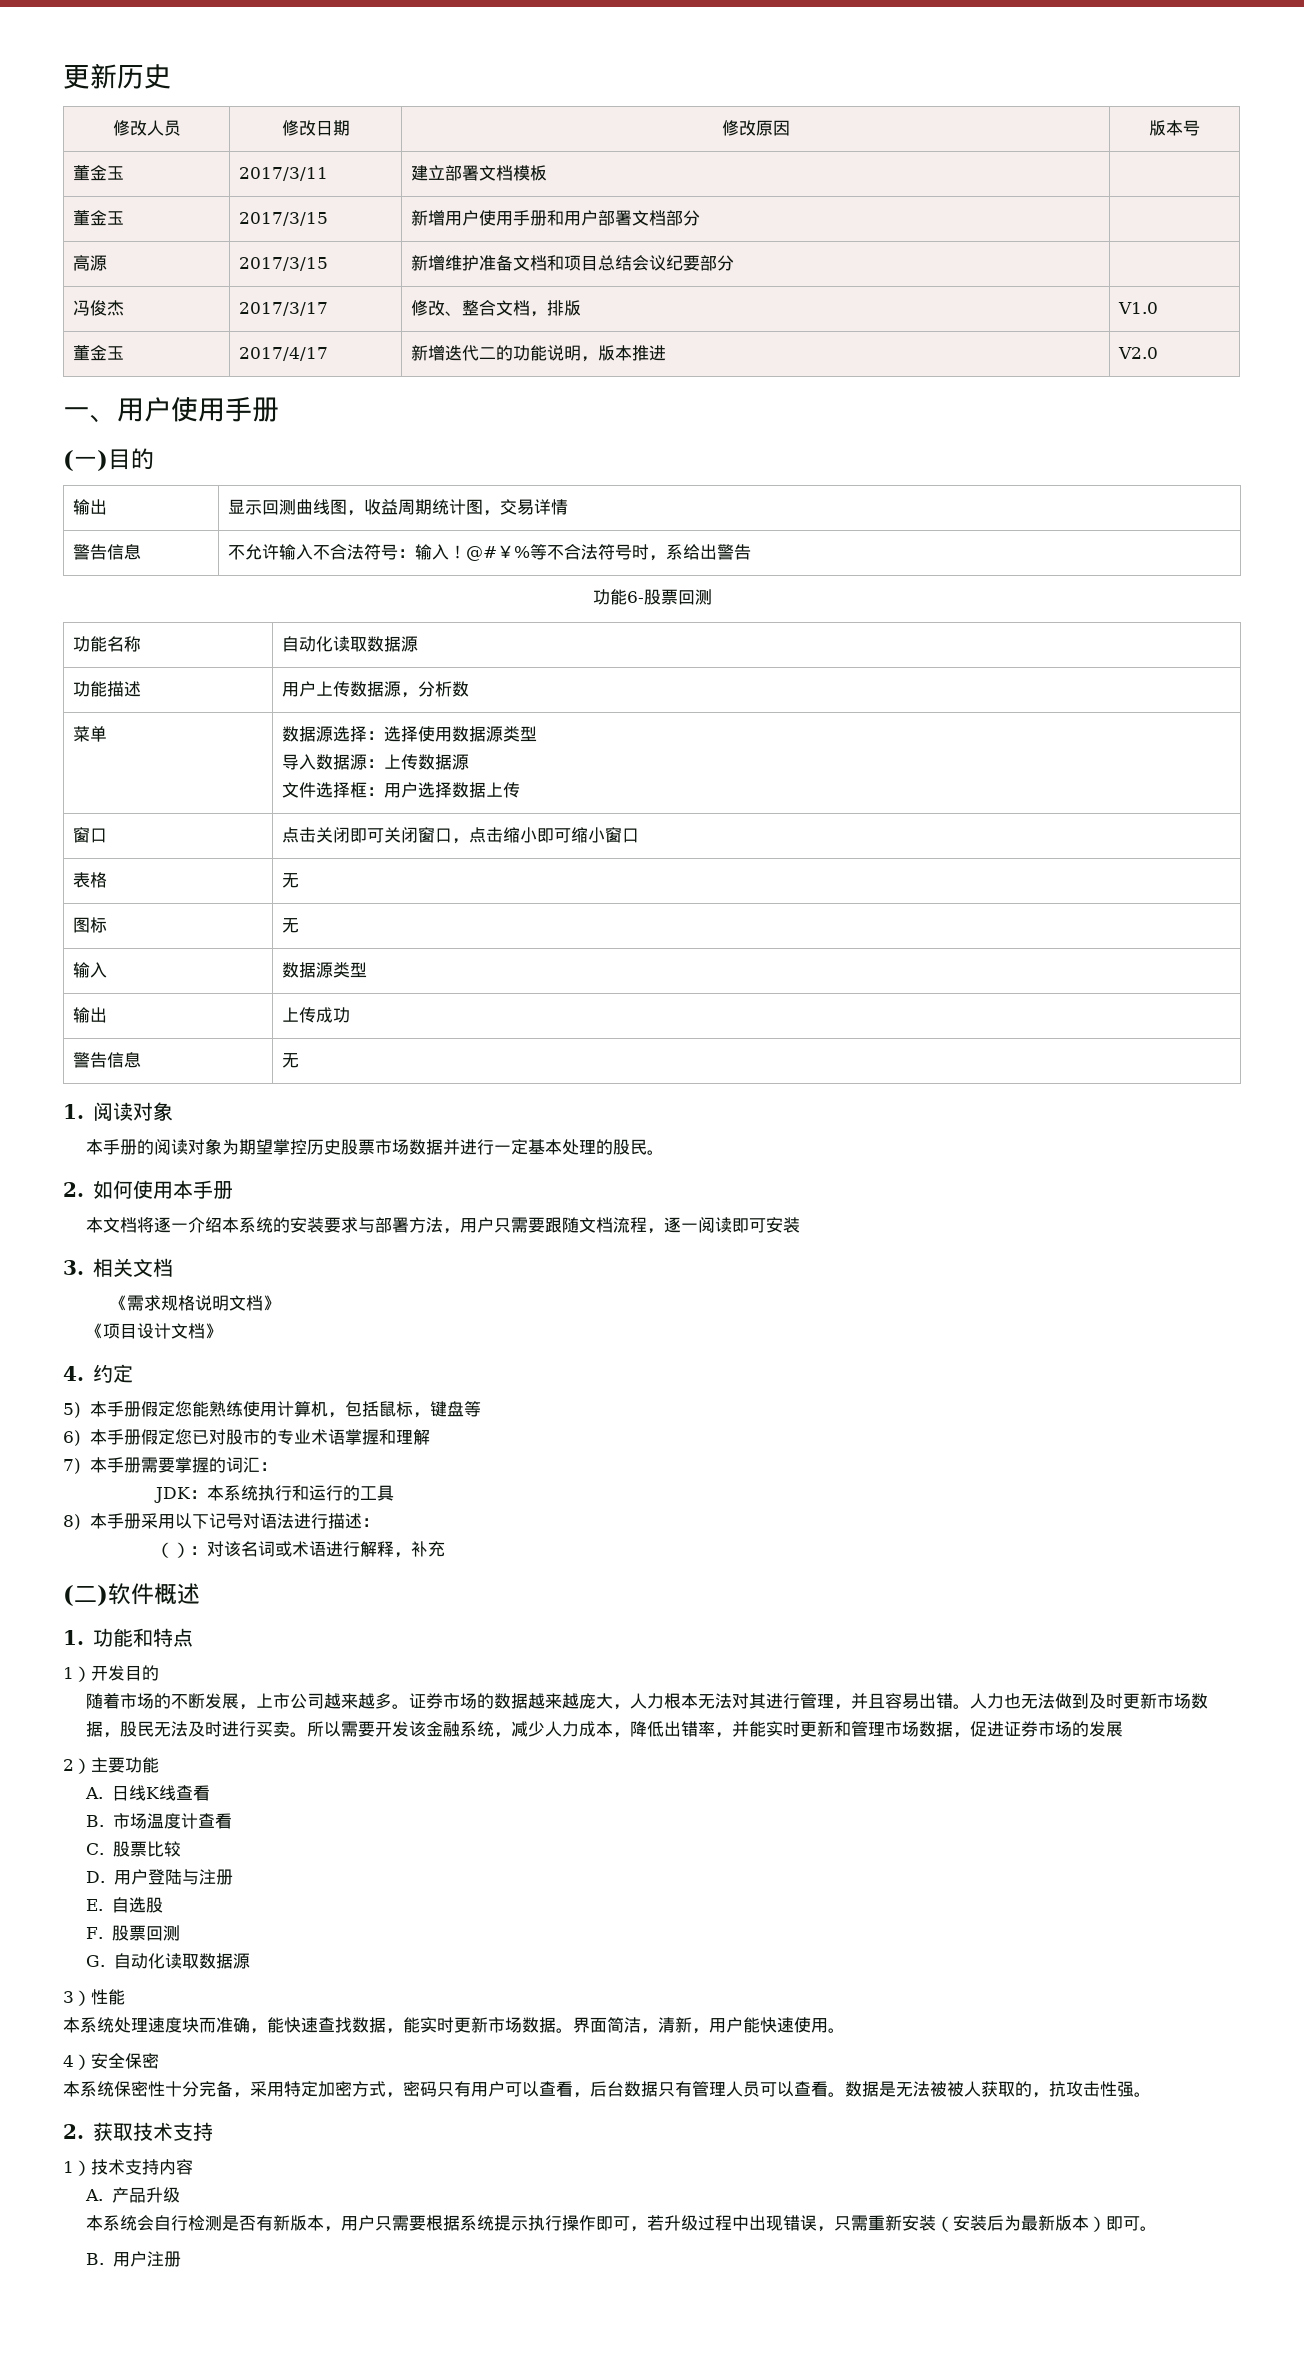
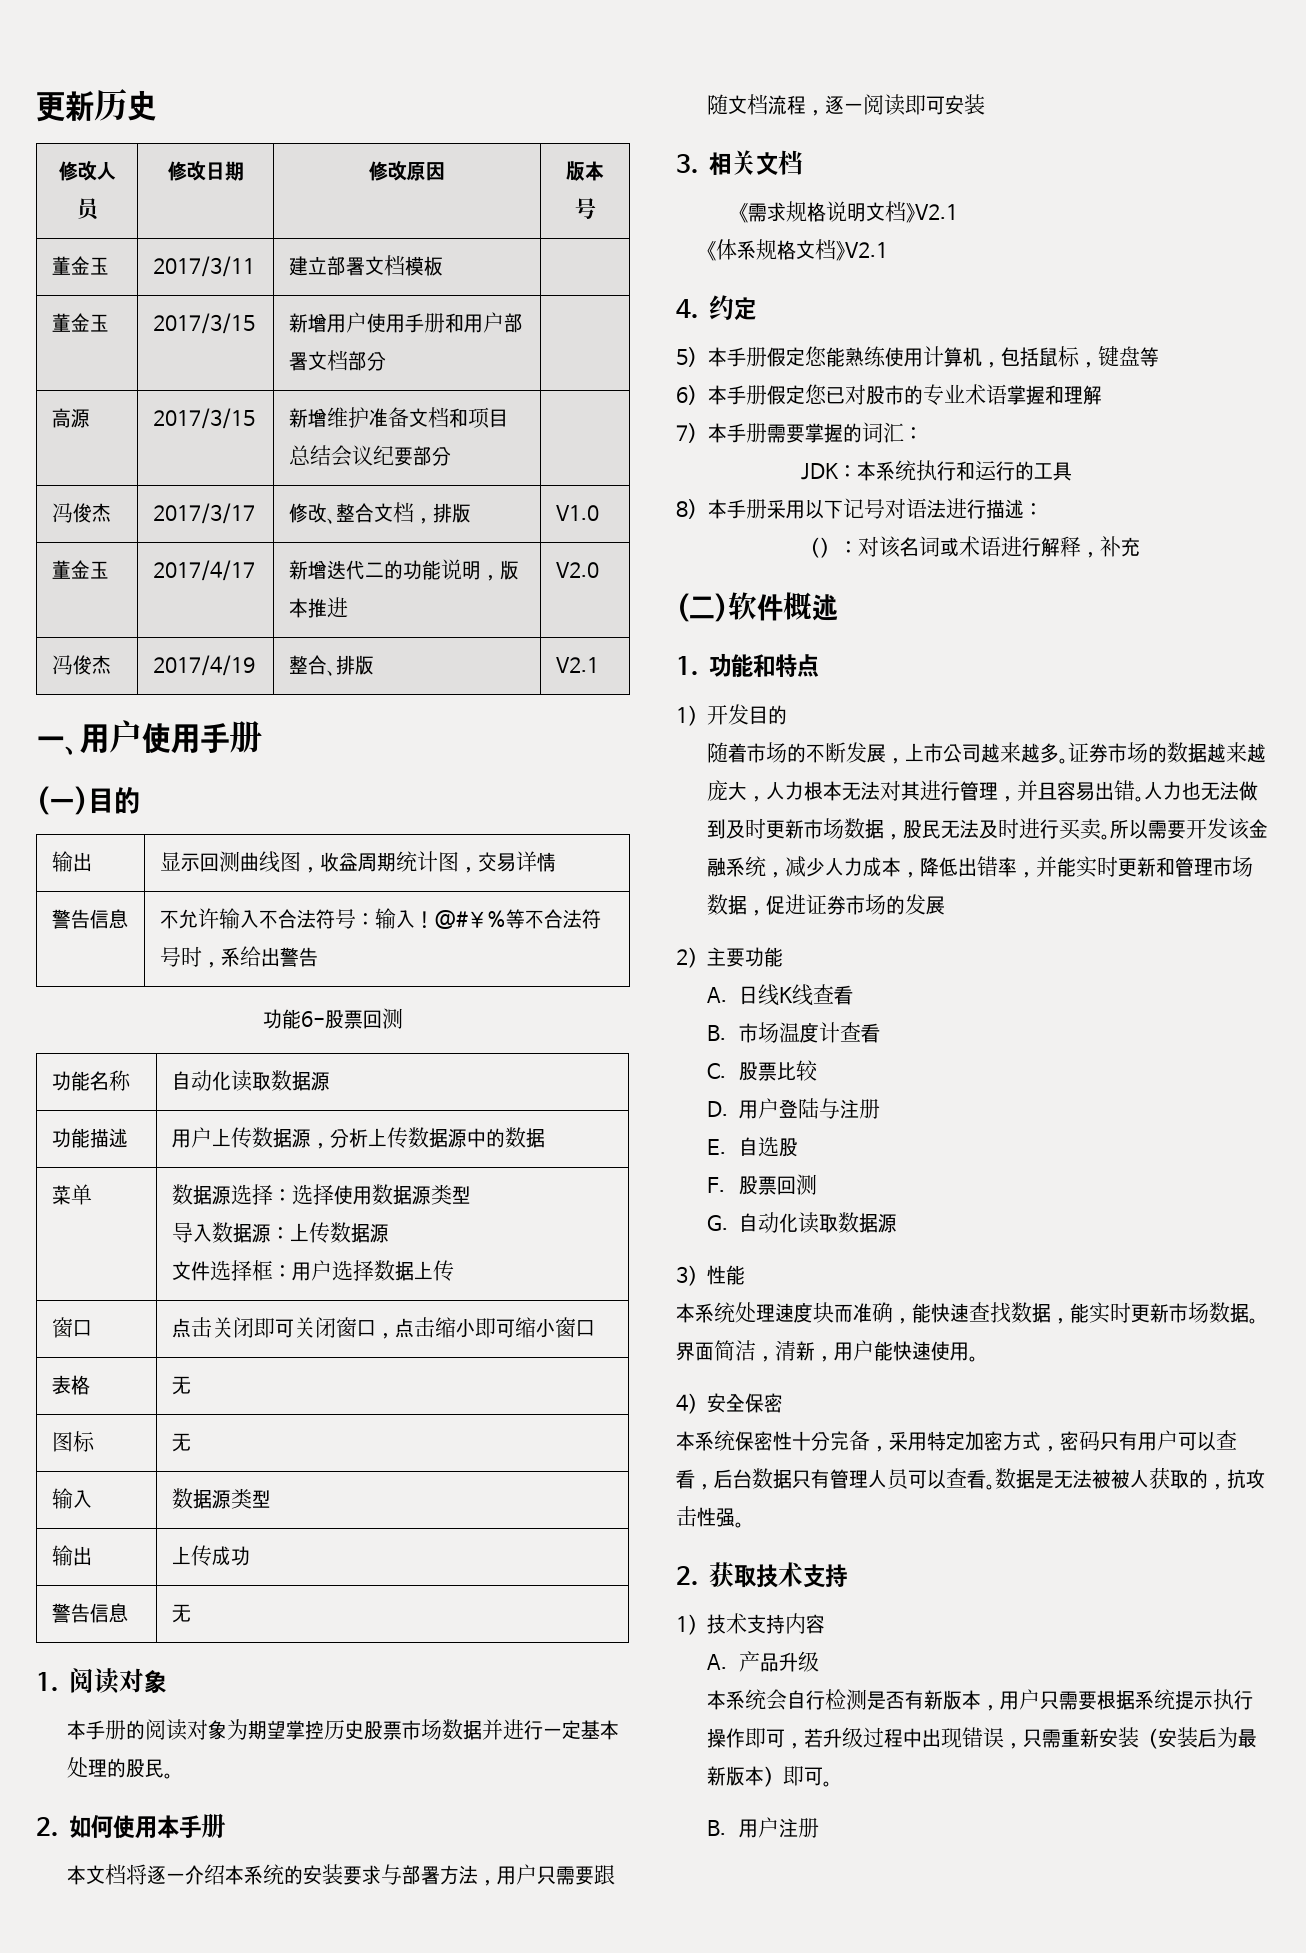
+ 冯俊杰 | 2017/4/19 | 整合、排版 | V2.1
- 功能描述 | 用户上传数据源，分析数
+ 功能描述 | 用户上传数据源，分析上传数据源中的数据
- 《需求规格说明文档》
- 《项目设计文档》
+ 《需求规格说明文档》V2.1
+ 《体系规格文档》V2.1

